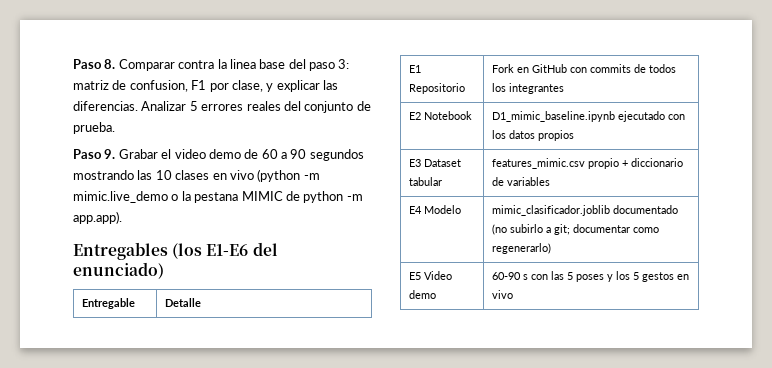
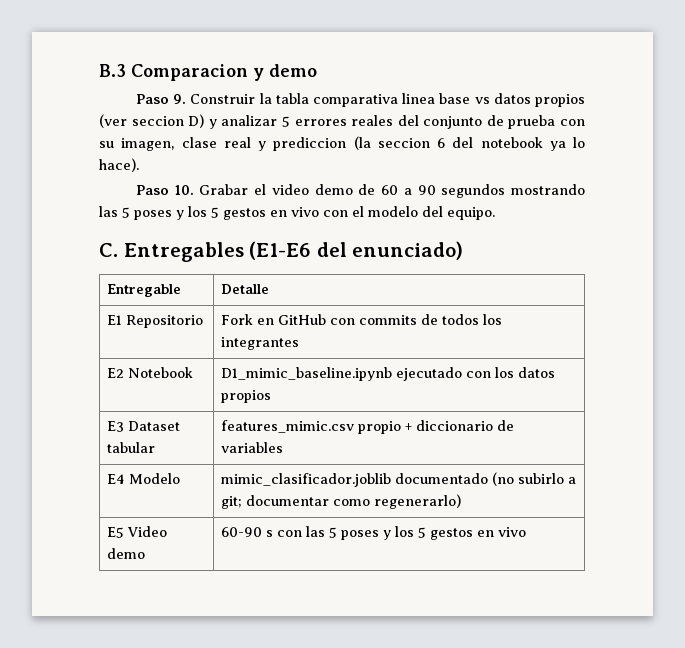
- Paso 8. Comparar contra la linea base del paso 3: matriz de confusion, F1 por clase, y explicar las diferencias. Analizar 5 errores reales del conjunto de prueba.
- Paso 9. Grabar el video demo de 60 a 90 segundos mostrando las 10 clases en vivo (python -m mimic.live_demo o la pestana MIMIC de python -m app.app).
- Entregables (los E1-E6 del enunciado)
+ B.3 Comparacion y demo
+ Paso 9. Construir la tabla comparativa linea base vs datos propios (ver seccion D) y analizar 5 errores reales del conjunto de prueba con su imagen, clase real y prediccion (la seccion 6 del notebook ya lo hace).
+ Paso 10. Grabar el video demo de 60 a 90 segundos mostrando las 5 poses y los 5 gestos en vivo con el modelo del equipo.
+ C. Entregables (E1-E6 del enunciado)

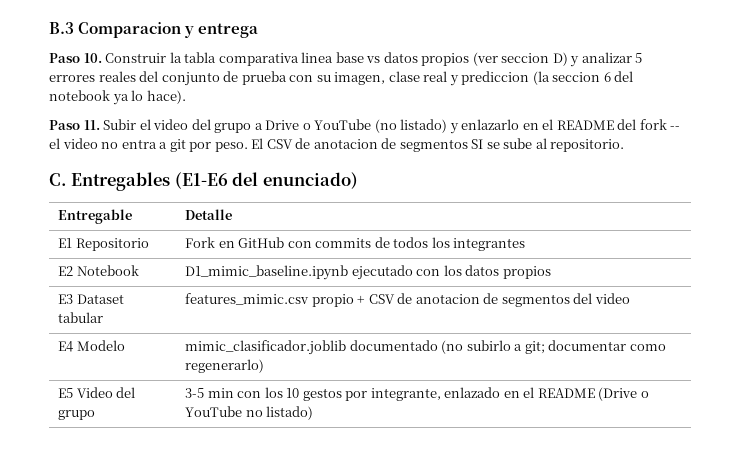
- B.3 Comparacion y demo
- Paso 9. Construir la tabla comparativa linea base vs datos propios (ver seccion D) y analizar 5 errores reales del conjunto de prueba con su imagen, clase real y prediccion (la seccion 6 del notebook ya lo hace).
+ B.3 Comparacion y entrega
+ Paso 10. Construir la tabla comparativa linea base vs datos propios (ver seccion D) y analizar 5 errores reales del conjunto de prueba con su imagen, clase real y prediccion (la seccion 6 del notebook ya lo hace).
- Paso 10. Grabar el video demo de 60 a 90 segundos mostrando las 5 poses y los 5 gestos en vivo con el modelo del equipo.
+ Paso 11. Subir el video del grupo a Drive o YouTube (no listado) y enlazarlo en el README del fork -- el video no entra a git por peso. El CSV de anotacion de segmentos SI se sube al repositorio.
- E3 Dataset tabular | features_mimic.csv propio + diccionario de variables
+ E3 Dataset tabular | features_mimic.csv propio + CSV de anotacion de segmentos del video
- E5 Video demo | 60-90 s con las 5 poses y los 5 gestos en vivo
+ E5 Video del grupo | 3-5 min con los 10 gestos por integrante, enlazado en el README (Drive o YouTube no listado)

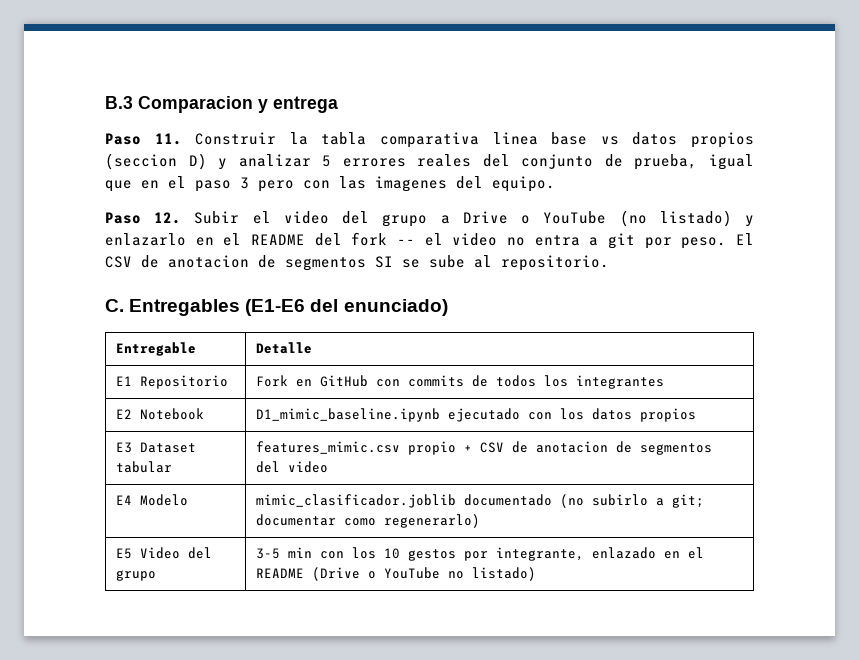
- Paso 10. Construir la tabla comparativa linea base vs datos propios (ver seccion D) y analizar 5 errores reales del conjunto de prueba con su imagen, clase real y prediccion (la seccion 6 del notebook ya lo hace).
- Paso 11. Subir el video del grupo a Drive o YouTube (no listado) y enlazarlo en el README del fork -- el video no entra a git por peso.
+ Paso 11. Construir la tabla comparativa linea base vs datos propios (seccion D) y analizar 5 errores reales del conjunto de prueba, igual que en el paso 3 pero con las imagenes del equipo.
+ Paso 12. Subir el video del grupo a Drive o YouTube (no listado) y enlazarlo en el README del fork -- el video no entra a git por peso.

